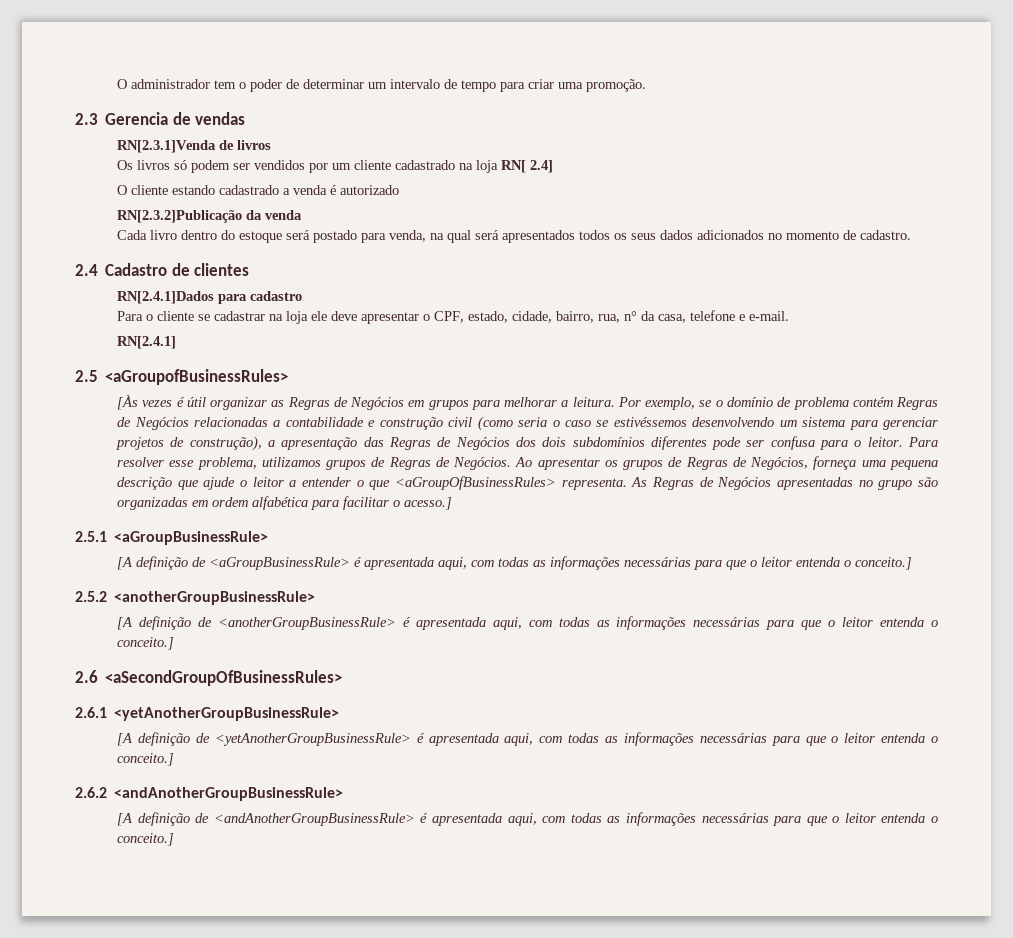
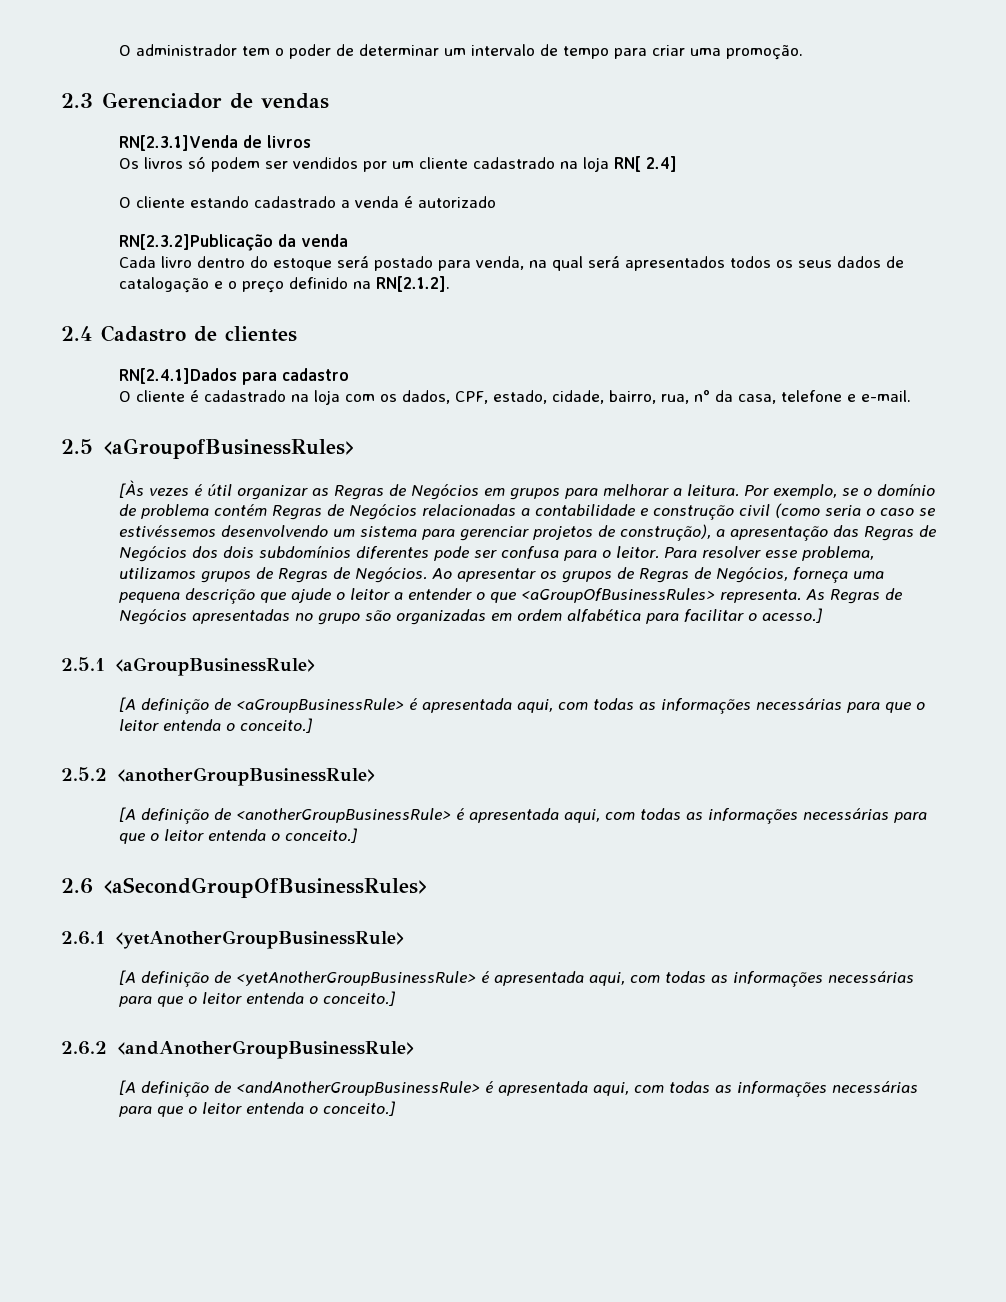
- 2.3 Gerencia de vendas
+ 2.3 Gerenciador de vendas
- Cada livro dentro do estoque será postado para venda, na qual será apresentados todos os seus dados adicionados no momento de cadastro.
+ Cada livro dentro do estoque será postado para venda, na qual será apresentados todos os seus dados de catalogação e o preço definido na RN[2.1.2].
- Para o cliente se cadastrar na loja ele deve apresentar o CPF, estado, cidade, bairro, rua, n° da casa, telefone e e-mail.
+ O cliente é cadastrado na loja com os dados, CPF, estado, cidade, bairro, rua, n° da casa, telefone e e-mail.
- RN[2.4.1]

